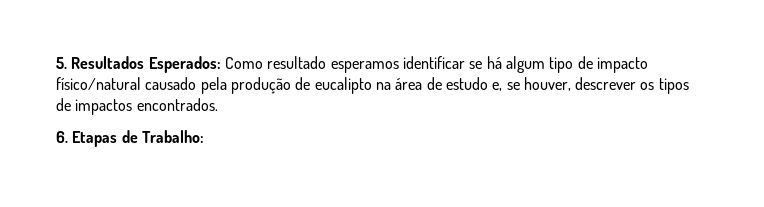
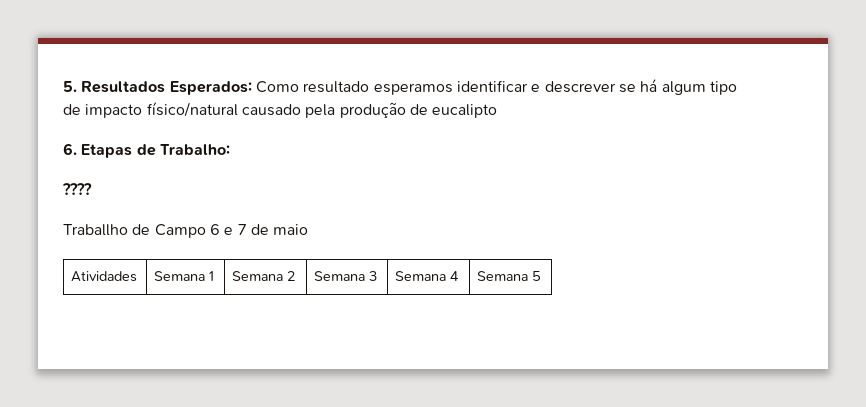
- 5. Resultados Esperados: Como resultado esperamos identificar se há algum tipo de impacto físico/natural causado pela produção de eucalipto na área de estudo e, se houver, descrever os tipos de impactos encontrados.
+ 5. Resultados Esperados: Como resultado esperamos identificar e descrever se há algum tipo de impacto físico/natural causado pela produção de eucalipto
  6. Etapas de Trabalho:
+ ????
+ Traballho de Campo 6 e 7 de maio
+ Atividades | Semana 1 | Semana 2 | Semana 3 | Semana 4 | Semana 5

